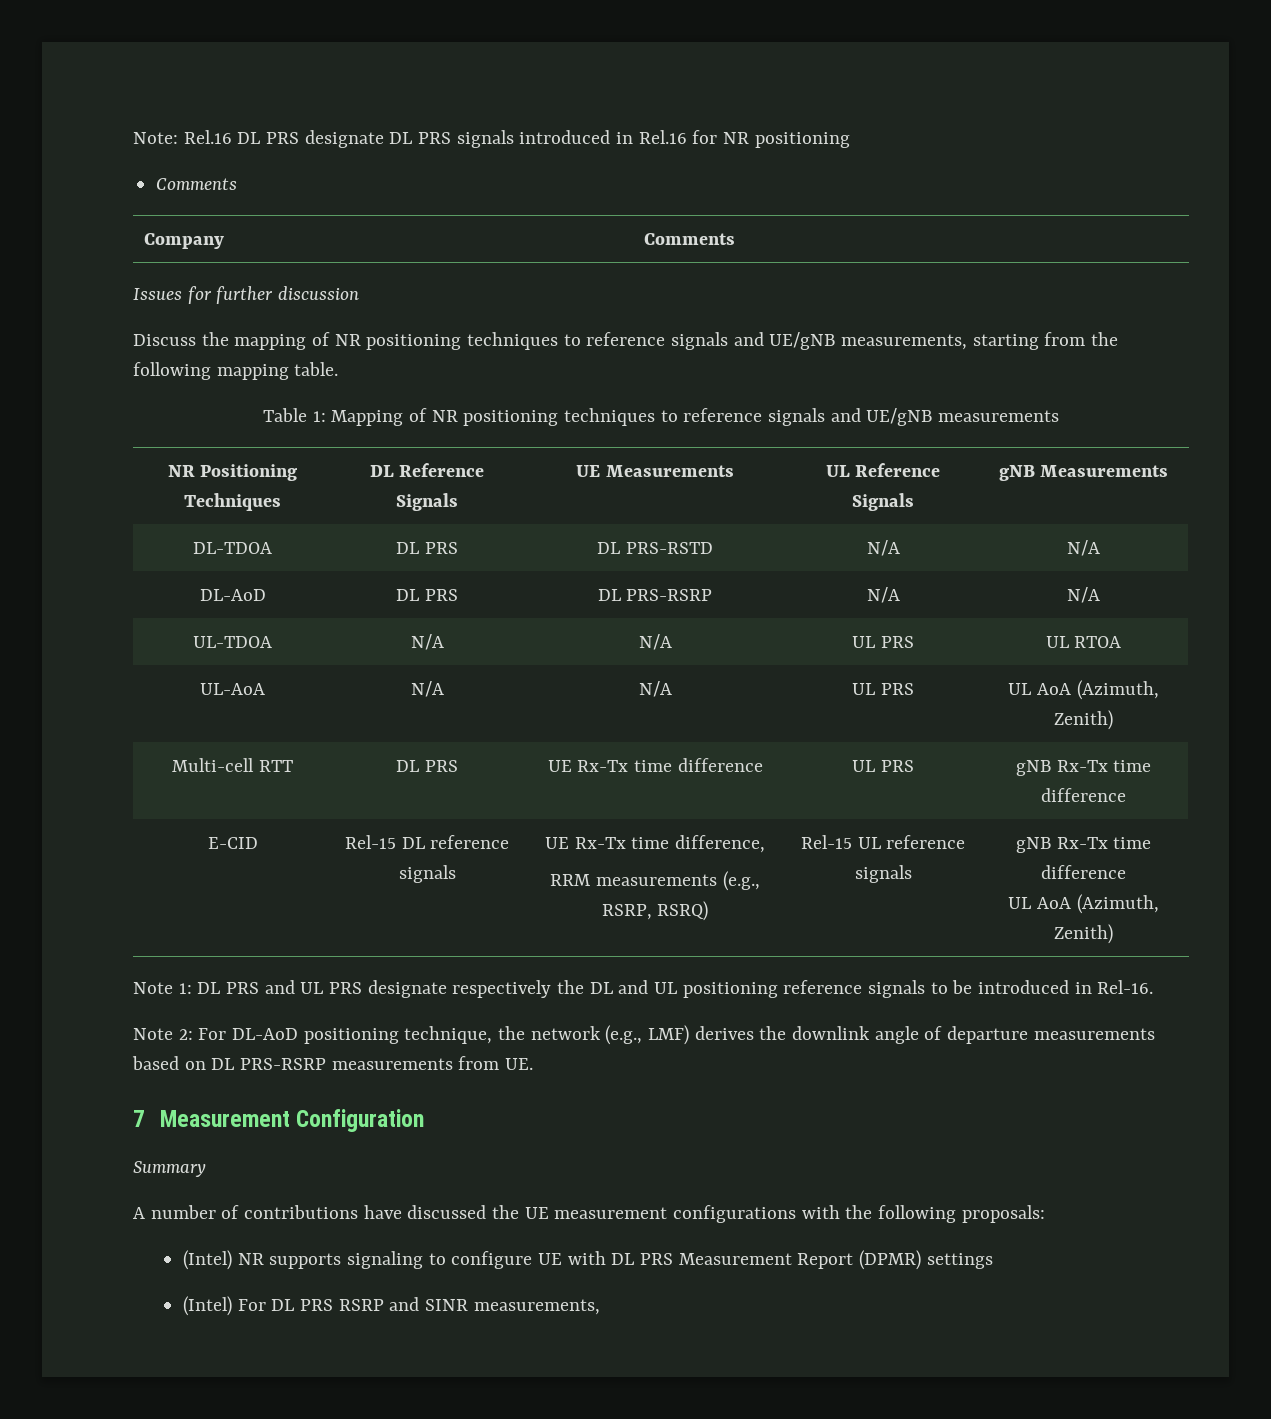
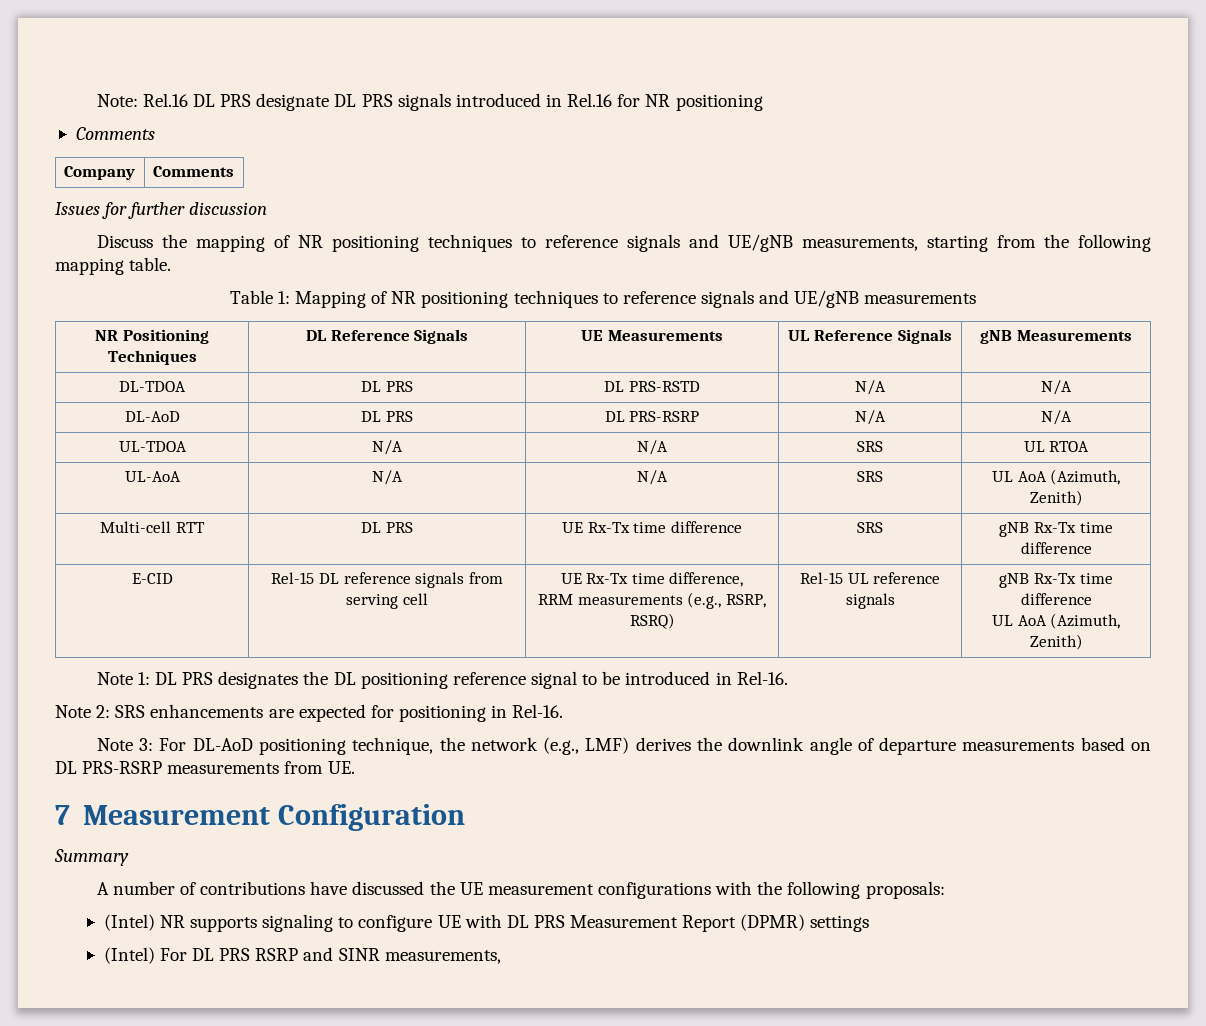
- UL-TDOA | N/A | N/A | UL PRS | UL RTOA
+ UL-TDOA | N/A | N/A | SRS | UL RTOA
- UL-AoA | N/A | N/A | UL PRS | UL AoA (Azimuth, Zenith)
+ UL-AoA | N/A | N/A | SRS | UL AoA (Azimuth, Zenith)
- Multi-cell RTT | DL PRS | UE Rx-Tx time difference | UL PRS | gNB Rx-Tx time difference
+ Multi-cell RTT | DL PRS | UE Rx-Tx time difference | SRS | gNB Rx-Tx time difference
- E-CID | Rel-15 DL reference signals | UE Rx-Tx time difference,
+ E-CID | Rel-15 DL reference signals from serving cell | UE Rx-Tx time difference,
- Note 1: DL PRS and UL PRS designate respectively the DL and UL positioning reference signals to be introduced in Rel-16.
+ Note 1: DL PRS designates the DL positioning reference signal to be introduced in Rel-16.
- Note 2: For DL-AoD positioning technique, the network (e.g., LMF) derives the downlink angle of departure measurements based on DL PRS-RSRP measurements from UE.
+ Note 2: SRS enhancements are expected for positioning in Rel-16.
+ Note 3: For DL-AoD positioning technique, the network (e.g., LMF) derives the downlink angle of departure measurements based on DL PRS-RSRP measurements from UE.

